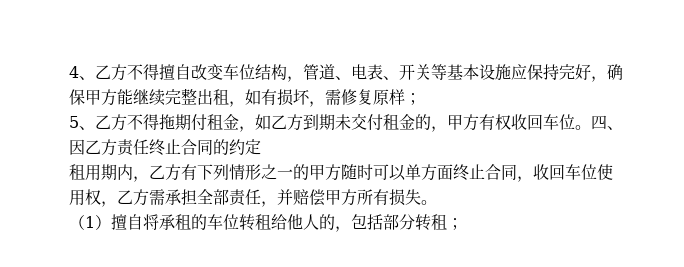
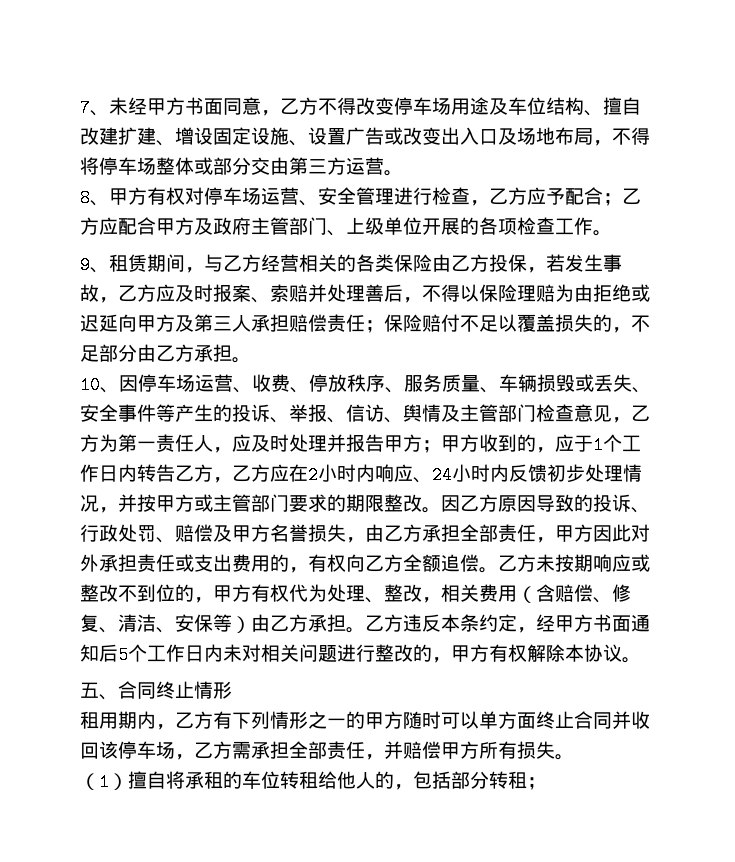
- 4、乙方不得擅自改变车位结构，管道、电表、开关等基本设施应保持完好，确保甲方能继续完整出租，如有损坏，需修复原样；
- 5、乙方不得拖期付租金，如乙方到期未交付租金的，甲方有权收回车位。四、因乙方责任终止合同的约定
+ 7、未经甲方书面同意，乙方不得改变停车场用途及车位结构、擅自改建扩建、增设固定设施、设置广告或改变出入口及场地布局，不得将停车场整体或部分交由第三方运营。
+ 8、甲方有权对停车场运营、安全管理进行检查，乙方应予配合；乙方应配合甲方及政府主管部门、上级单位开展的各项检查工作。
+ 9、租赁期间，与乙方经营相关的各类保险由乙方投保，若发生事故，乙方应及时报案、索赔并处理善后，不得以保险理赔为由拒绝或迟延向甲方及第三人承担赔偿责任；保险赔付不足以覆盖损失的，不足部分由乙方承担。
+ 10、因停车场运营、收费、停放秩序、服务质量、车辆损毁或丢失、安全事件等产生的投诉、举报、信访、舆情及主管部门检查意见，乙方为第一责任人，应及时处理并报告甲方；甲方收到的，应于1个工作日内转告乙方，乙方应在2小时内响应、24小时内反馈初步处理情况，并按甲方或主管部门要求的期限整改。因乙方原因导致的投诉、行政处罚、赔偿及甲方名誉损失，由乙方承担全部责任，甲方因此对外承担责任或支出费用的，有权向乙方全额追偿。乙方未按期响应或整改不到位的，甲方有权代为处理、整改，相关费用（含赔偿、修复、清洁、安保等）由乙方承担。乙方违反本条约定，经甲方书面通知后5个工作日内未对相关问题进行整改的，甲方有权解除本协议。
+ 五、合同终止情形
- 租用期内，乙方有下列情形之一的甲方随时可以单方面终止合同，收回车位使用权，乙方需承担全部责任，并赔偿甲方所有损失。
+ 租用期内，乙方有下列情形之一的甲方随时可以单方面终止合同并收回该停车场，乙方需承担全部责任，并赔偿甲方所有损失。

